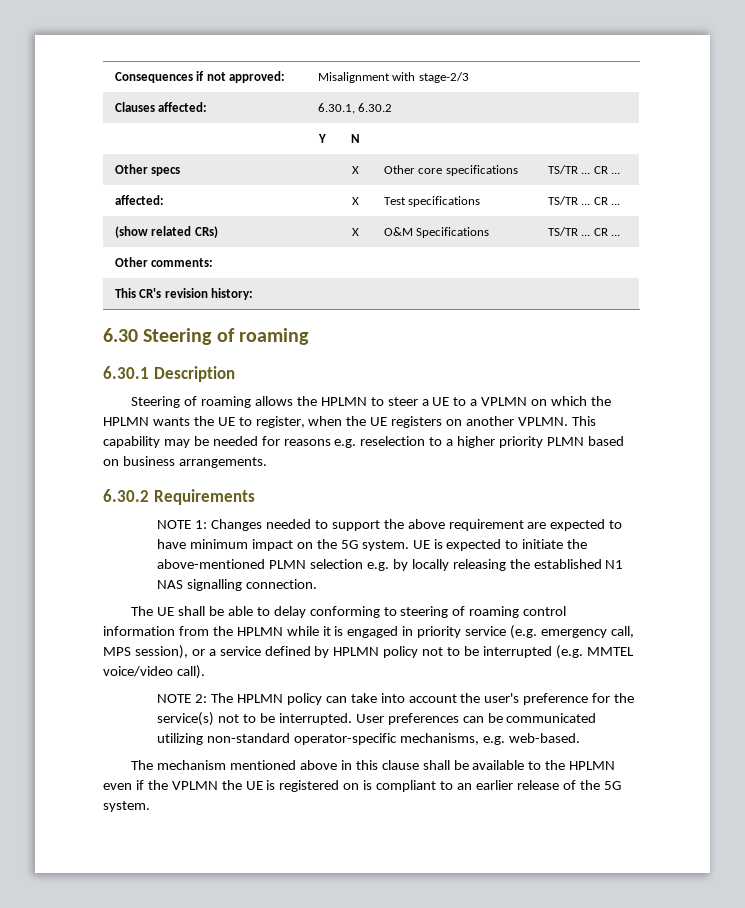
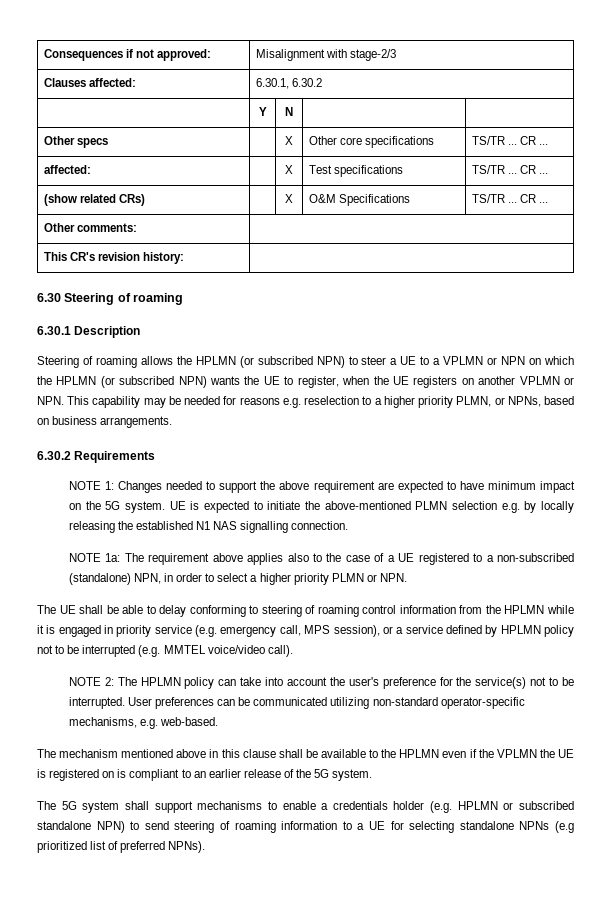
- Steering of roaming allows the HPLMN to steer a UE to a VPLMN on which the HPLMN wants the UE to register, when the UE registers on another VPLMN. This capability may be needed for reasons e.g. reselection to a higher priority PLMN based on business arrangements.
+ Steering of roaming allows the HPLMN (or subscribed NPN) to steer a UE to a VPLMN or NPN on which the HPLMN (or subscribed NPN) wants the UE to register, when the UE registers on another VPLMN or NPN. This capability may be needed for reasons e.g. reselection to a higher priority PLMN, or NPNs, based on business arrangements.
+ NOTE 1a: The requirement above applies also to the case of a UE registered to a non-subscribed (standalone) NPN, in order to select a higher priority PLMN or NPN.
+ The 5G system shall support mechanisms to enable a credentials holder (e.g. HPLMN or subscribed standalone NPN) to send steering of roaming information to a UE for selecting standalone NPNs (e.g prioritized list of preferred NPNs).

